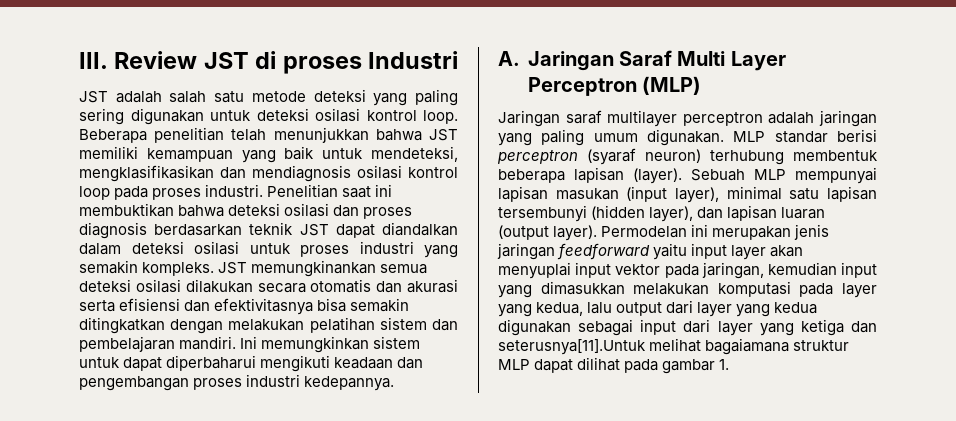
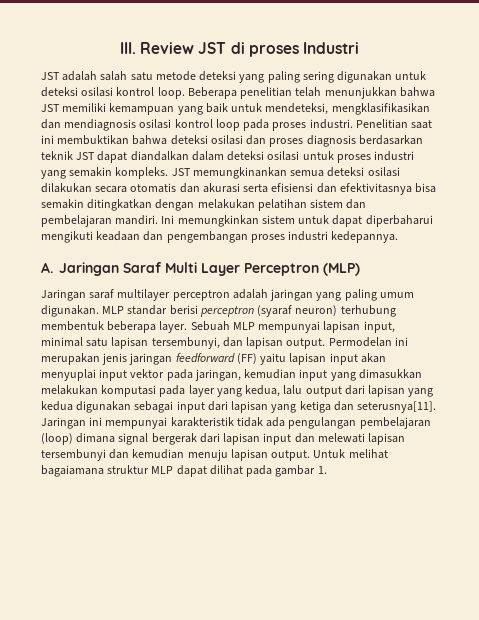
- MLP standar berisi perceptron (syaraf neuron) terhubung membentuk beberapa lapisan (layer).
+ MLP standar berisi perceptron (syaraf neuron) terhubung membentuk beberapa layer.
- Sebuah MLP mempunyai lapisan masukan (input layer), minimal satu lapisan tersembunyi (hidden layer), dan lapisan luaran (output layer).
+ Sebuah MLP mempunyai lapisan input, minimal satu lapisan tersembunyi, dan lapisan output.
- Permodelan ini merupakan jenis jaringan feedforward yaitu input layer akan menyuplai input vektor pada jaringan, kemudian input yang dimasukkan melakukan komputasi pada layer yang kedua, lalu output dari layer yang kedua digunakan sebagai input dari layer yang ketiga dan seterusnya[11].Untuk melihat bagaiamana struktur MLP dapat dilihat pada gambar 1.
+ Permodelan ini merupakan jenis jaringan feedforward (FF) yaitu lapisan input akan menyuplai input vektor pada jaringan, kemudian input yang dimasukkan melakukan komputasi pada layer yang kedua, lalu output dari lapisan yang kedua digunakan sebagai input dari lapisan yang ketiga dan seterusnya[11]. Jaringan ini mempunyai karakteristik tidak ada pengulangan pembelajaran (loop) dimana signal bergerak dari lapisan input dan melewati lapisan tersembunyi dan kemudian menuju lapisan output. Untuk melihat bagaiamana struktur MLP dapat dilihat pada gambar 1.

